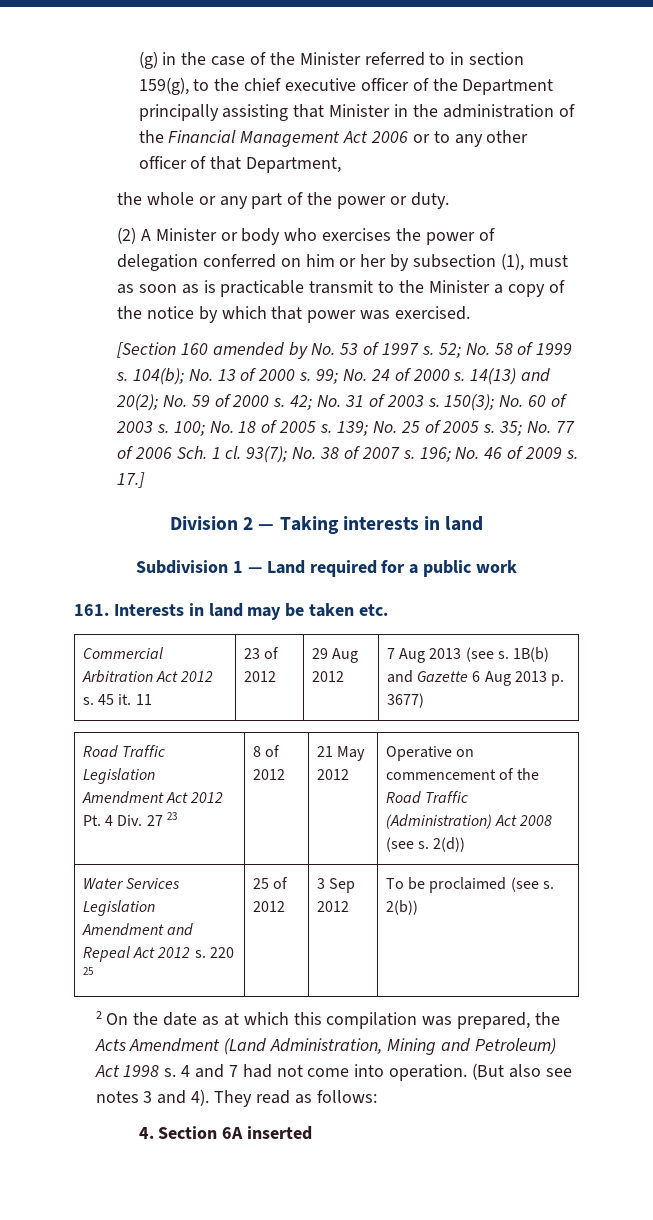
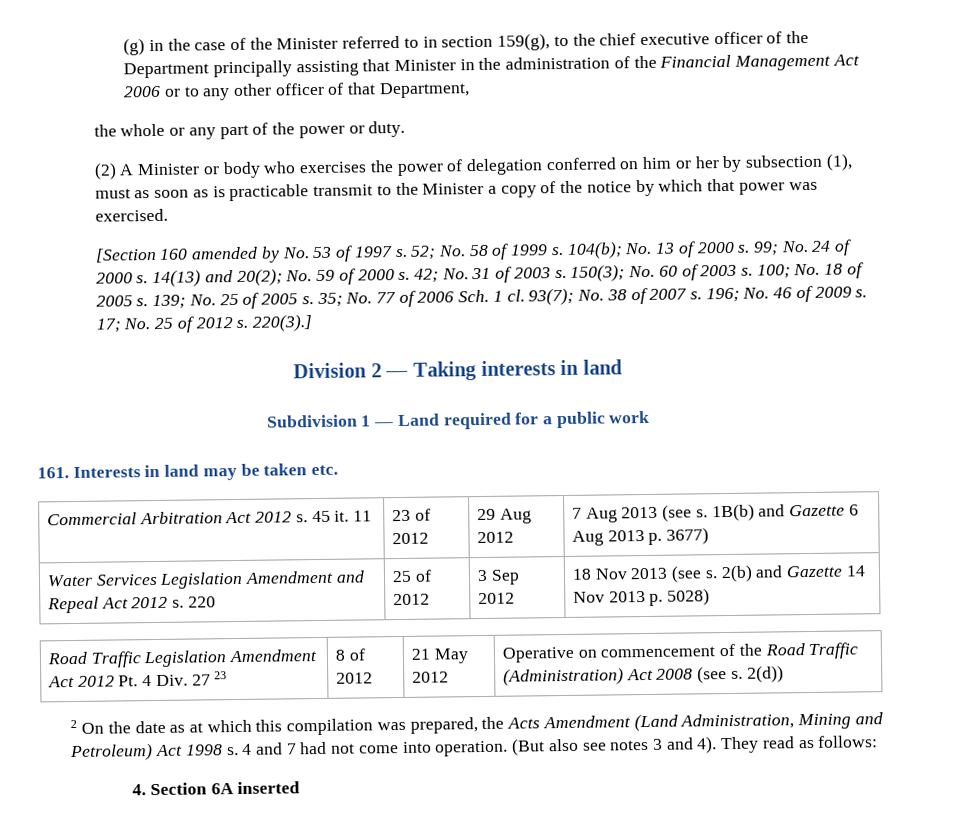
- 17.]
+ 17; No. 25 of 2012 s. 220(3).]
+ Water Services Legislation Amendment and Repeal Act 2012 s. 220 | 25 of 2012 | 3 Sep 2012 | 18 Nov 2013 (see s. 2(b) and Gazette 14 Nov 2013 p. 5028)
- Water Services Legislation Amendment and Repeal Act 2012 s. 220 25 | 25 of 2012 | 3 Sep 2012 | To be proclaimed (see s. 2(b))

